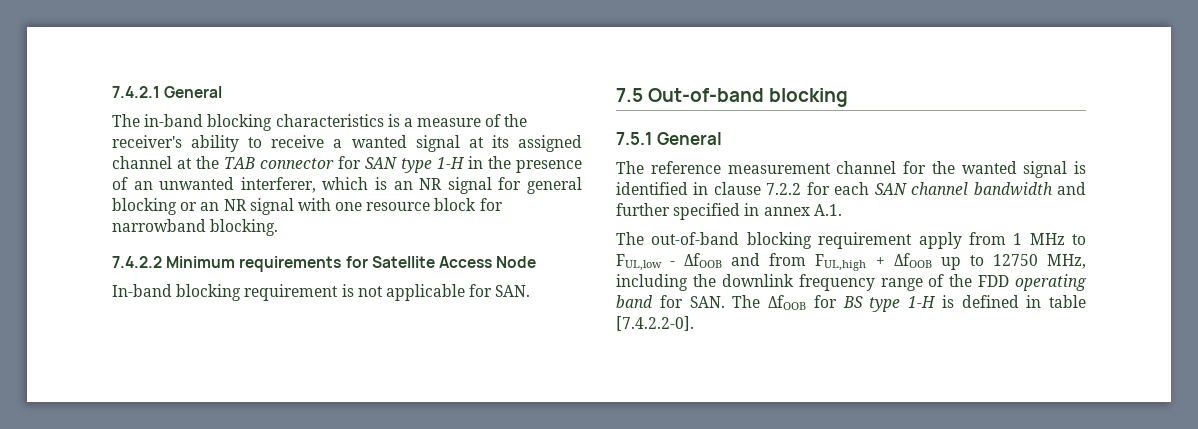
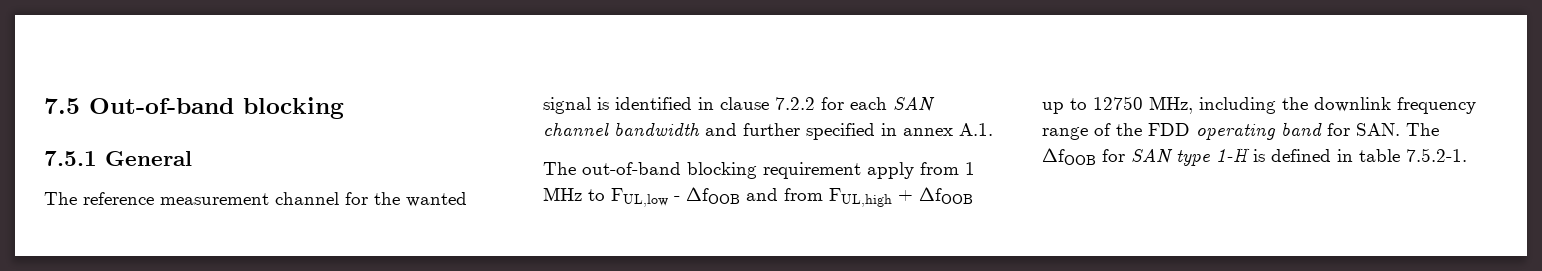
- 7.4.2.1 General
- The in-band blocking characteristics is a measure of the receiver's ability to receive a wanted signal at its assigned channel at the TAB connector for SAN type 1-H in the presence of an unwanted interferer, which is an NR signal for general blocking or an NR signal with one resource block for narrowband blocking.
- 7.4.2.2 Minimum requirements for Satellite Access Node
- In-band blocking requirement is not applicable for SAN.
- The out-of-band blocking requirement apply from 1 MHz to FUL,low - ΔfOOB and from FUL,high + ΔfOOB up to 12750 MHz, including the downlink frequency range of the FDD operating band for SAN. The ΔfOOB for BS type 1-H is defined in table [7.4.2.2-0].
+ The out-of-band blocking requirement apply from 1 MHz to FUL,low - ΔfOOB and from FUL,high + ΔfOOB up to 12750 MHz, including the downlink frequency range of the FDD operating band for SAN. The ΔfOOB for SAN type 1-H is defined in table 7.5.2-1.

